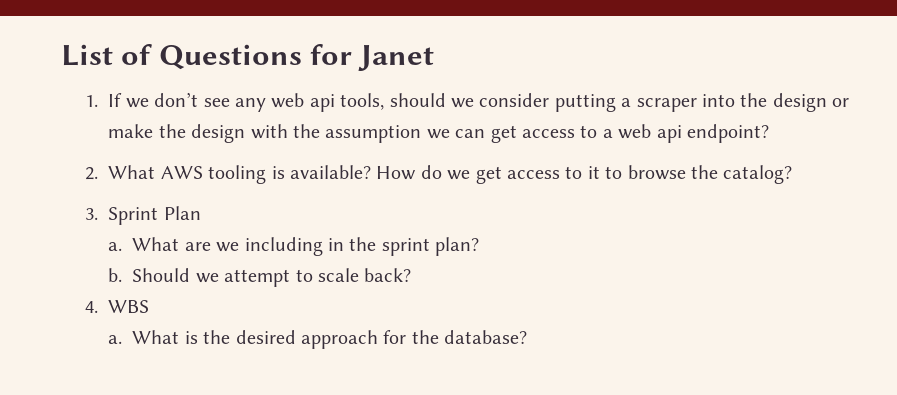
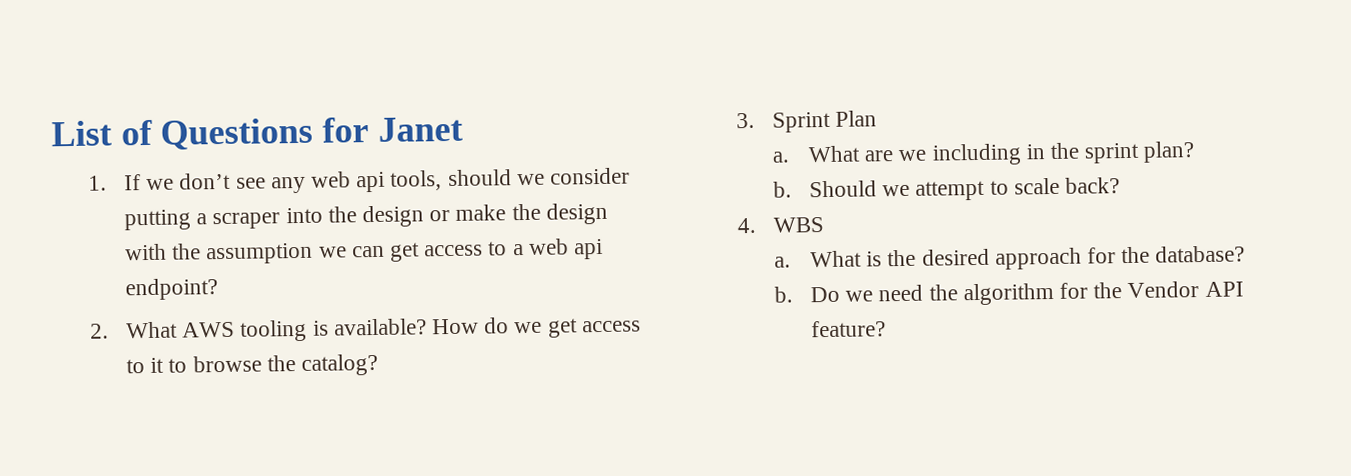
+ b. Do we need the algorithm for the Vendor API feature?

